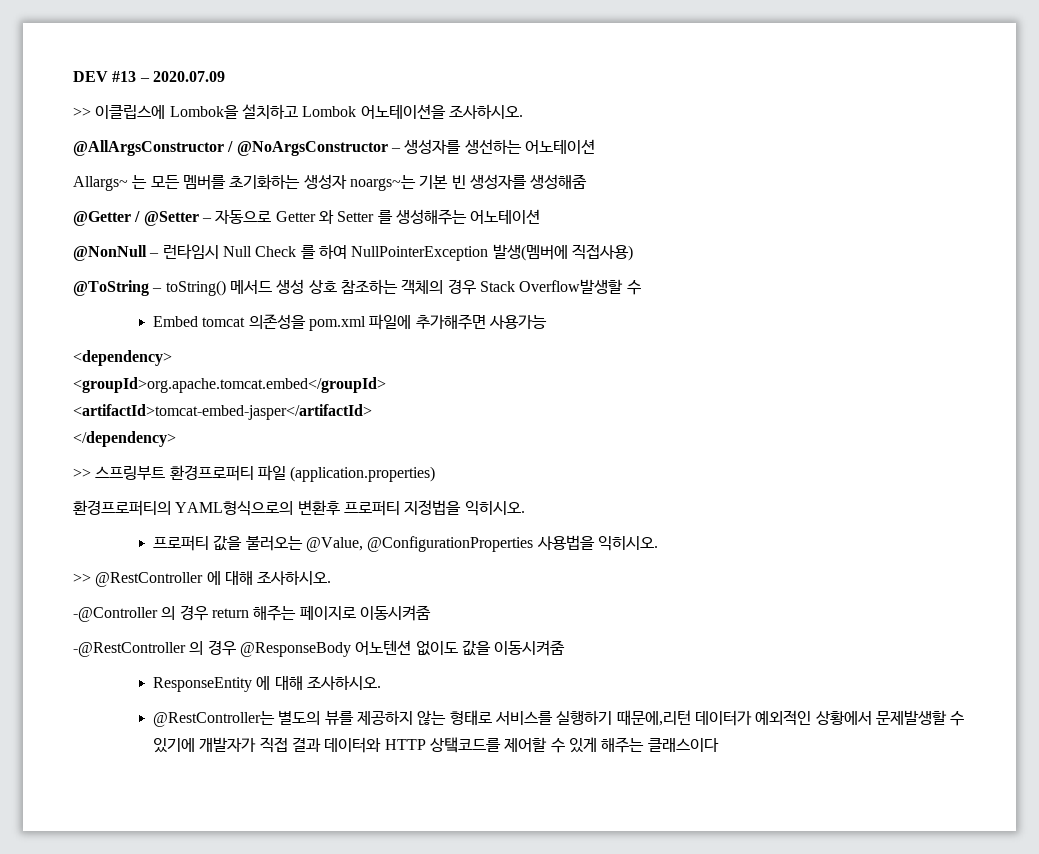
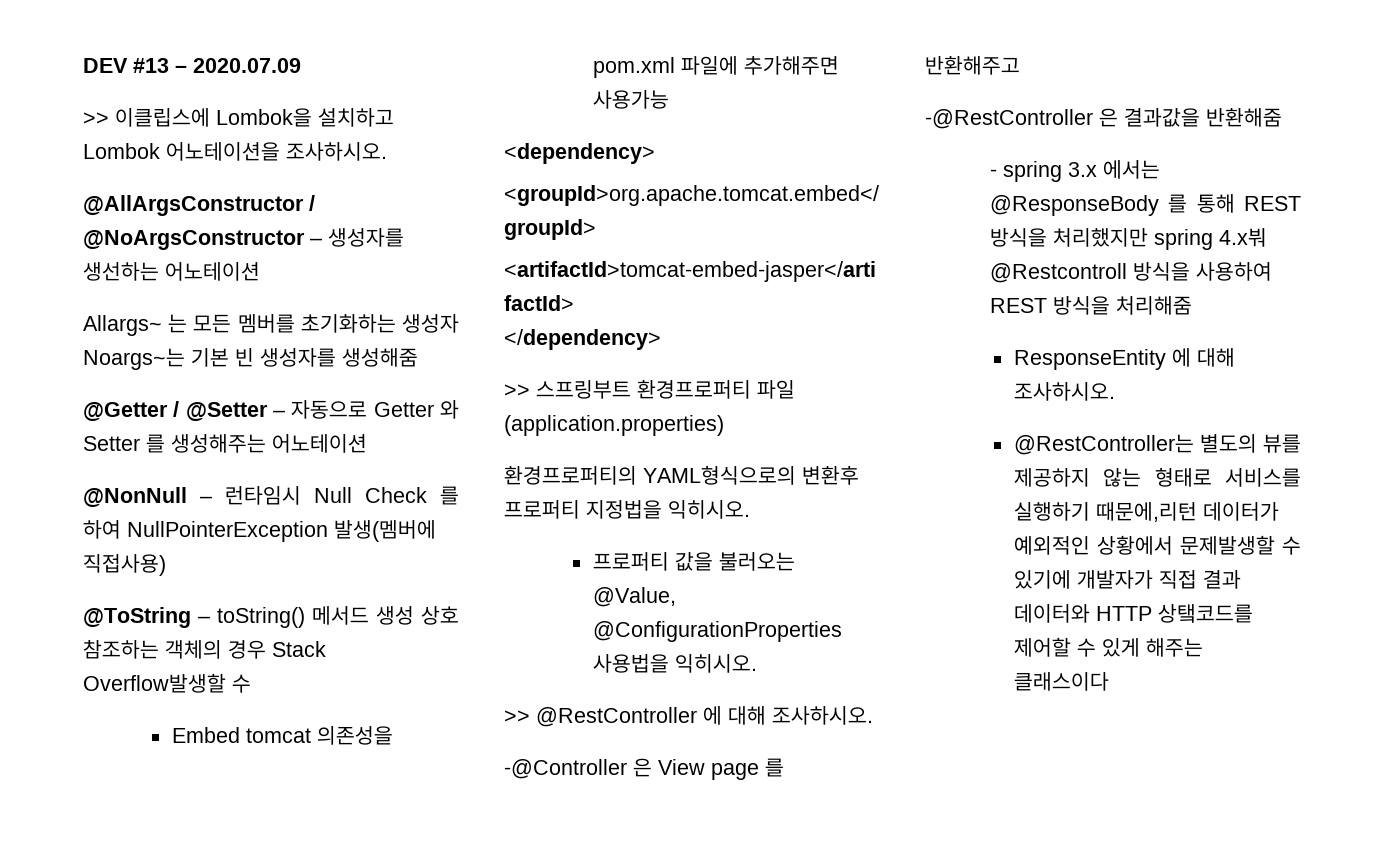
- Allargs~ 는 모든 멤버를 초기화하는 생성자 noargs~는 기본 빈 생성자를 생성해줌
+ Allargs~ 는 모든 멤버를 초기화하는 생성자 Noargs~는 기본 빈 생성자를 생성해줌
- -@Controller 의 경우 return 해주는 페이지로 이동시켜줌
- -@RestController 의 경우 @ResponseBody 어노텐션 없이도 값을 이동시켜줌
+ -@Controller 은 View page 를 반환해주고
+ -@RestController 은 결과값을 반환해줌
+ - spring 3.x 에서는 @ResponseBody 를 통해 REST 방식을 처리했지만 spring 4.x붜 @Restcontroll 방식을 사용하여 REST 방식을 처리해줌

